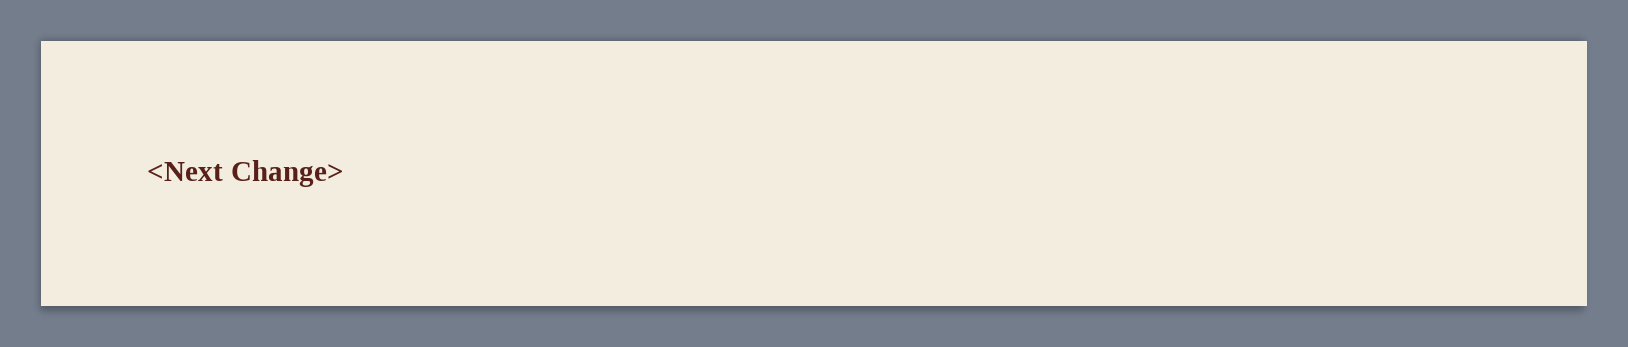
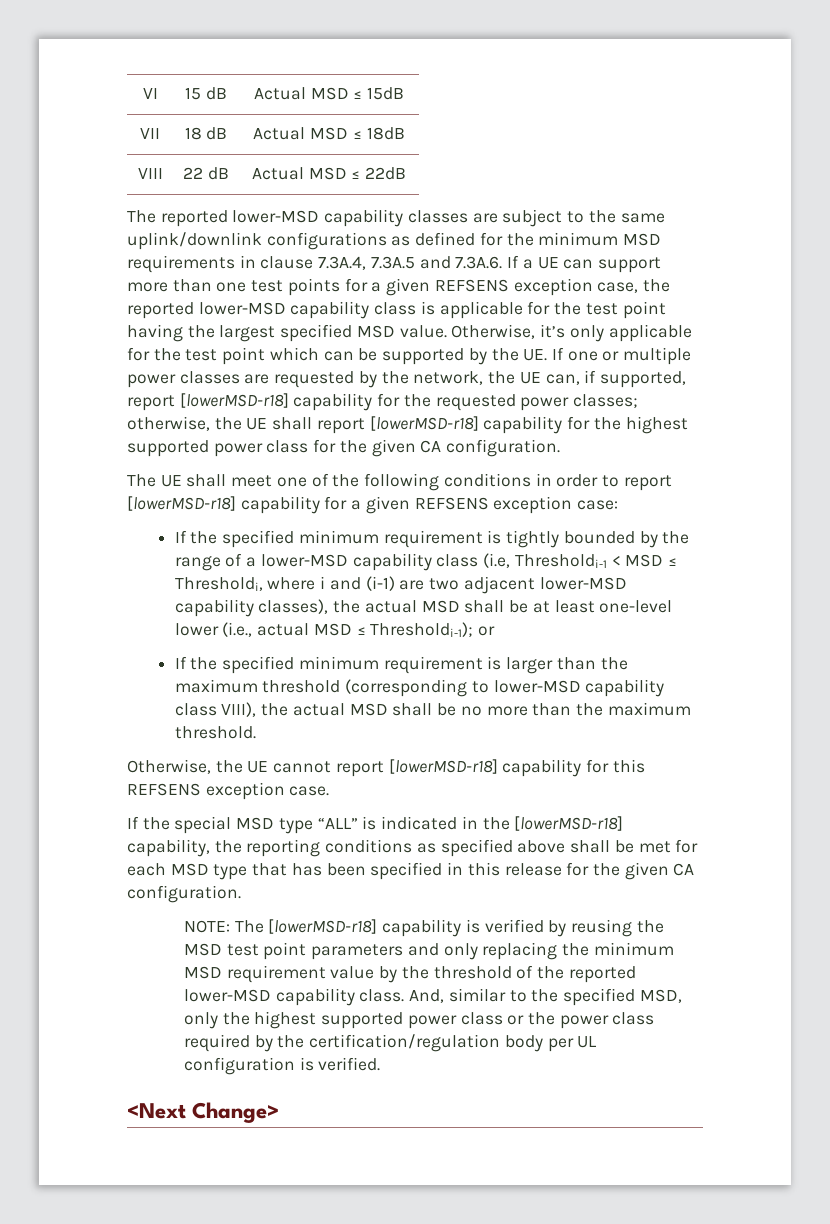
+ VI | 15 dB | Actual MSD ≤ 15dB
+ VII | 18 dB | Actual MSD ≤ 18dB
+ VIII | 22 dB | Actual MSD ≤ 22dB
+ The reported lower-MSD capability classes are subject to the same uplink/downlink configurations as defined for the minimum MSD requirements in clause 7.3A.4, 7.3A.5 and 7.3A.6. If a UE can support more than one test points for a given REFSENS exception case, the reported lower-MSD capability class is applicable for the test point having the largest specified MSD value. Otherwise, it’s only applicable for the test point which can be supported by the UE. If one or multiple power classes are requested by the network, the UE can, if supported, report [lowerMSD-r18] capability for the requested power classes; otherwise, the UE shall report [lowerMSD-r18] capability for the highest supported power class for the given CA configuration.
+ The UE shall meet one of the following conditions in order to report [lowerMSD-r18] capability for a given REFSENS exception case:
+ If the specified minimum requirement is tightly bounded by the range of a lower-MSD capability class (i.e, Thresholdi-1 < MSD ≤ Thresholdi, where i and (i-1) are two adjacent lower-MSD capability classes), the actual MSD shall be at least one-level lower (i.e., actual MSD ≤ Thresholdi-1); or
+ If the specified minimum requirement is larger than the maximum threshold (corresponding to lower-MSD capability class VIII), the actual MSD shall be no more than the maximum threshold.
+ Otherwise, the UE cannot report [lowerMSD-r18] capability for this REFSENS exception case.
+ If the special MSD type “ALL” is indicated in the [lowerMSD-r18] capability, the reporting conditions as specified above shall be met for each MSD type that has been specified in this release for the given CA configuration.
+ NOTE: The [lowerMSD-r18] capability is verified by reusing the MSD test point parameters and only replacing the minimum MSD requirement value by the threshold of the reported lower-MSD capability class. And, similar to the specified MSD, only the highest supported power class or the power class required by the certification/regulation body per UL configuration is verified.

